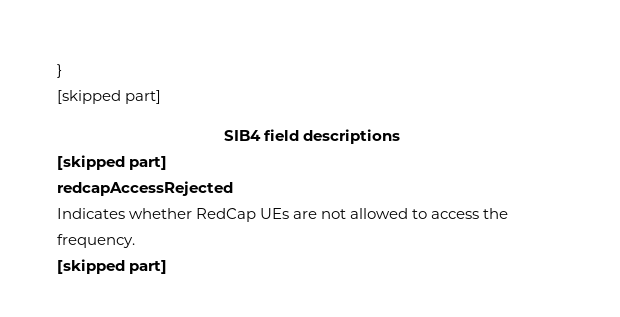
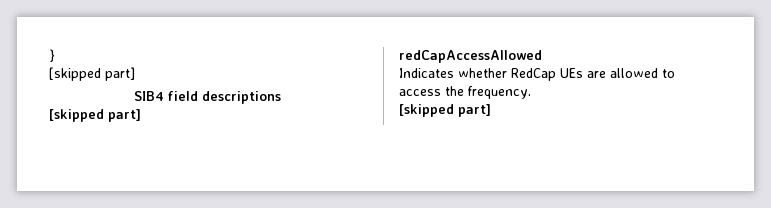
- redcapAccessRejected
+ redCapAccessAllowed
- Indicates whether RedCap UEs are not allowed to access the frequency.
+ Indicates whether RedCap UEs are allowed to access the frequency.

